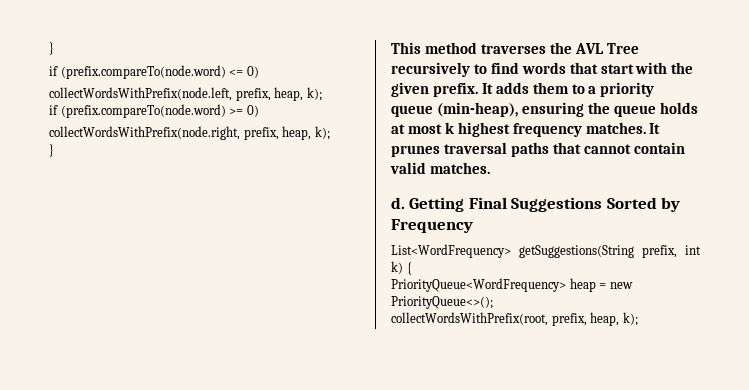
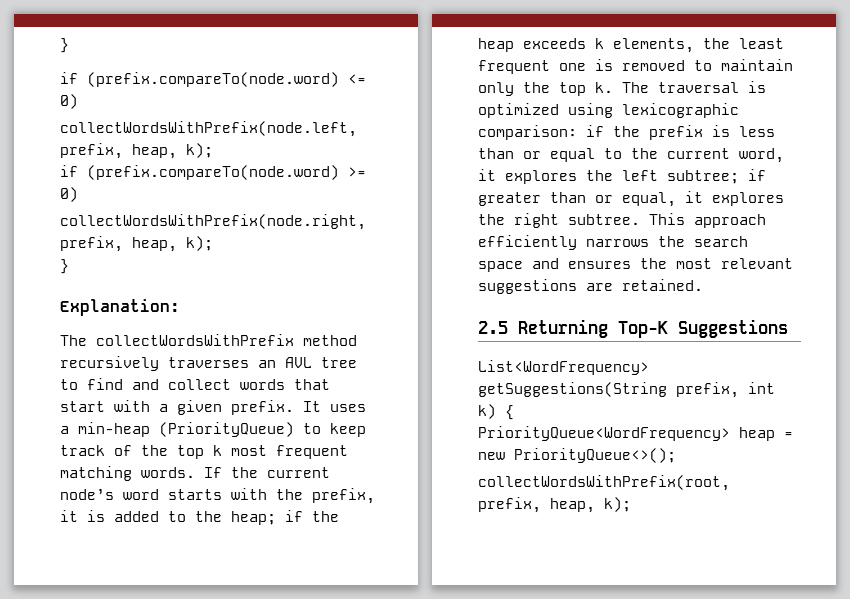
- This method traverses the AVL Tree recursively to find words that start with the given prefix.
+ Explanation:
+ The collectWordsWithPrefix method recursively traverses an AVL tree to find and collect words that start with a given prefix.
- It adds them to a priority queue (min-heap), ensuring the queue holds at most k highest frequency matches. It prunes traversal paths that cannot contain valid matches.
- d. Getting Final Suggestions Sorted by Frequency
+ It uses a min-heap (PriorityQueue) to keep track of the top k most frequent matching words. If the current node’s word starts with the prefix, it is added to the heap; if the heap exceeds k elements, the least frequent one is removed to maintain only the top k. The traversal is optimized using lexicographic comparison: if the prefix is less than or equal to the current word, it explores the left subtree; if greater than or equal, it explores the right subtree. This approach efficiently narrows the search space and ensures the most relevant suggestions are retained.
+ 2.5 Returning Top-K Suggestions

